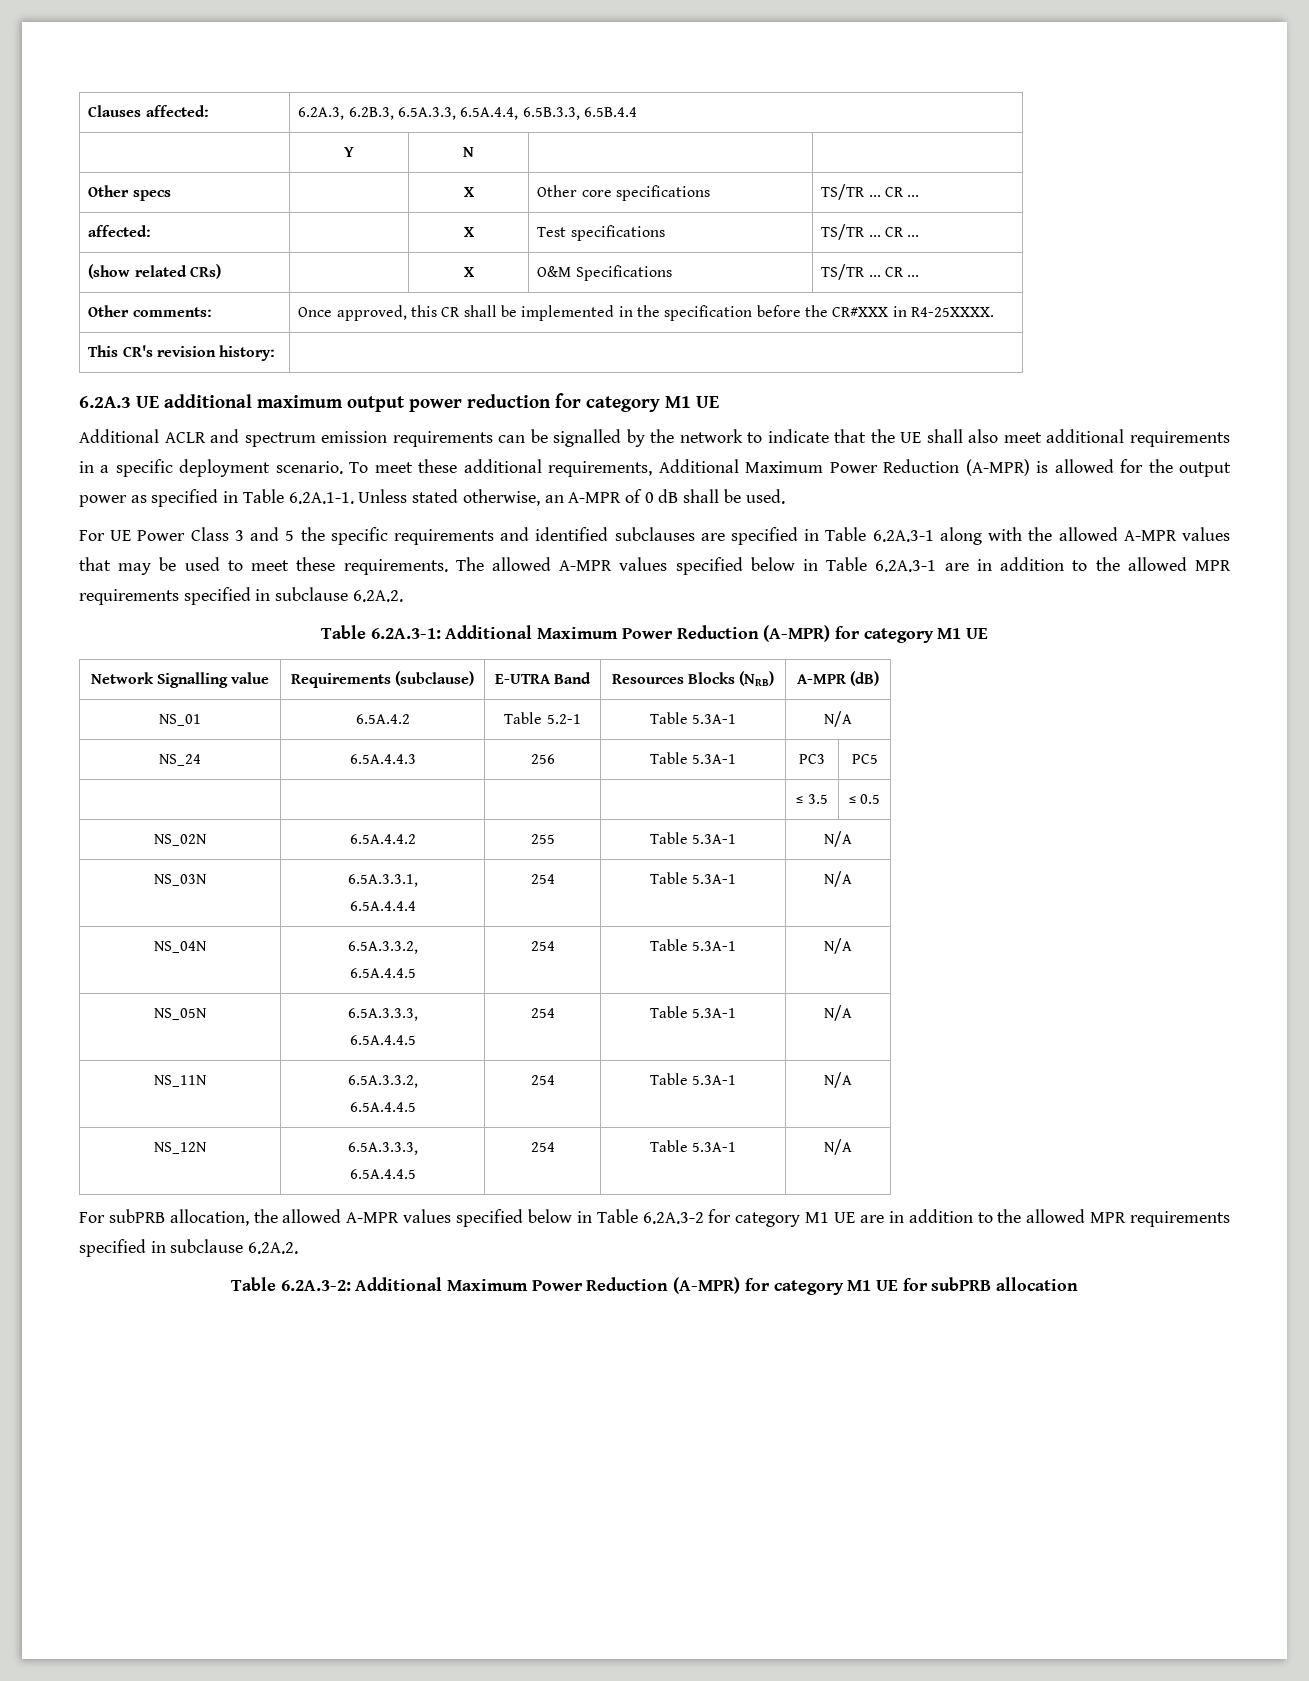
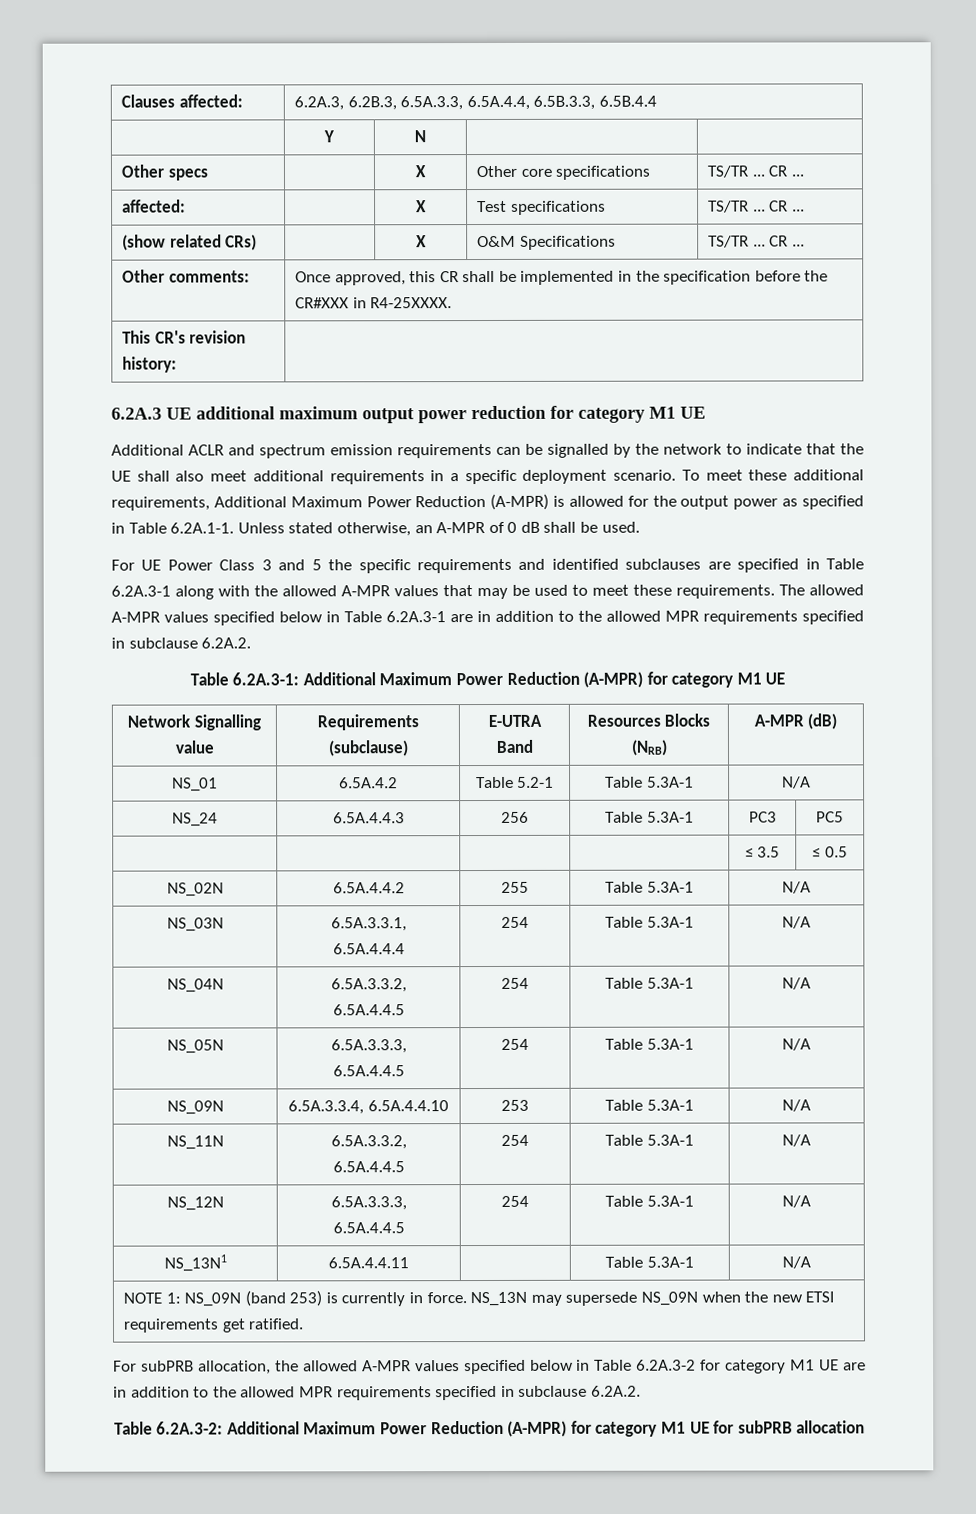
+ NS_09N | 6.5A.3.3.4, 6.5A.4.4.10 | 253 | Table 5.3A-1 | N/A
+ NS_13N1 | 6.5A.4.4.11 | | Table 5.3A-1 | N/A
+ NOTE 1: NS_09N (band 253) is currently in force. NS_13N may supersede NS_09N when the new ETSI requirements get ratified.

